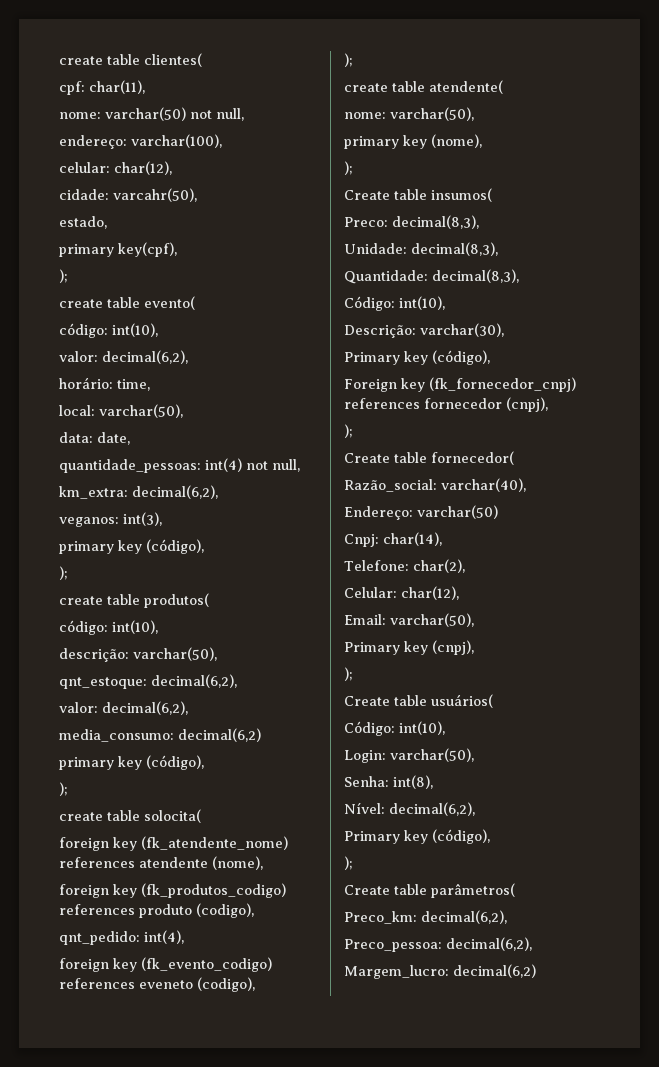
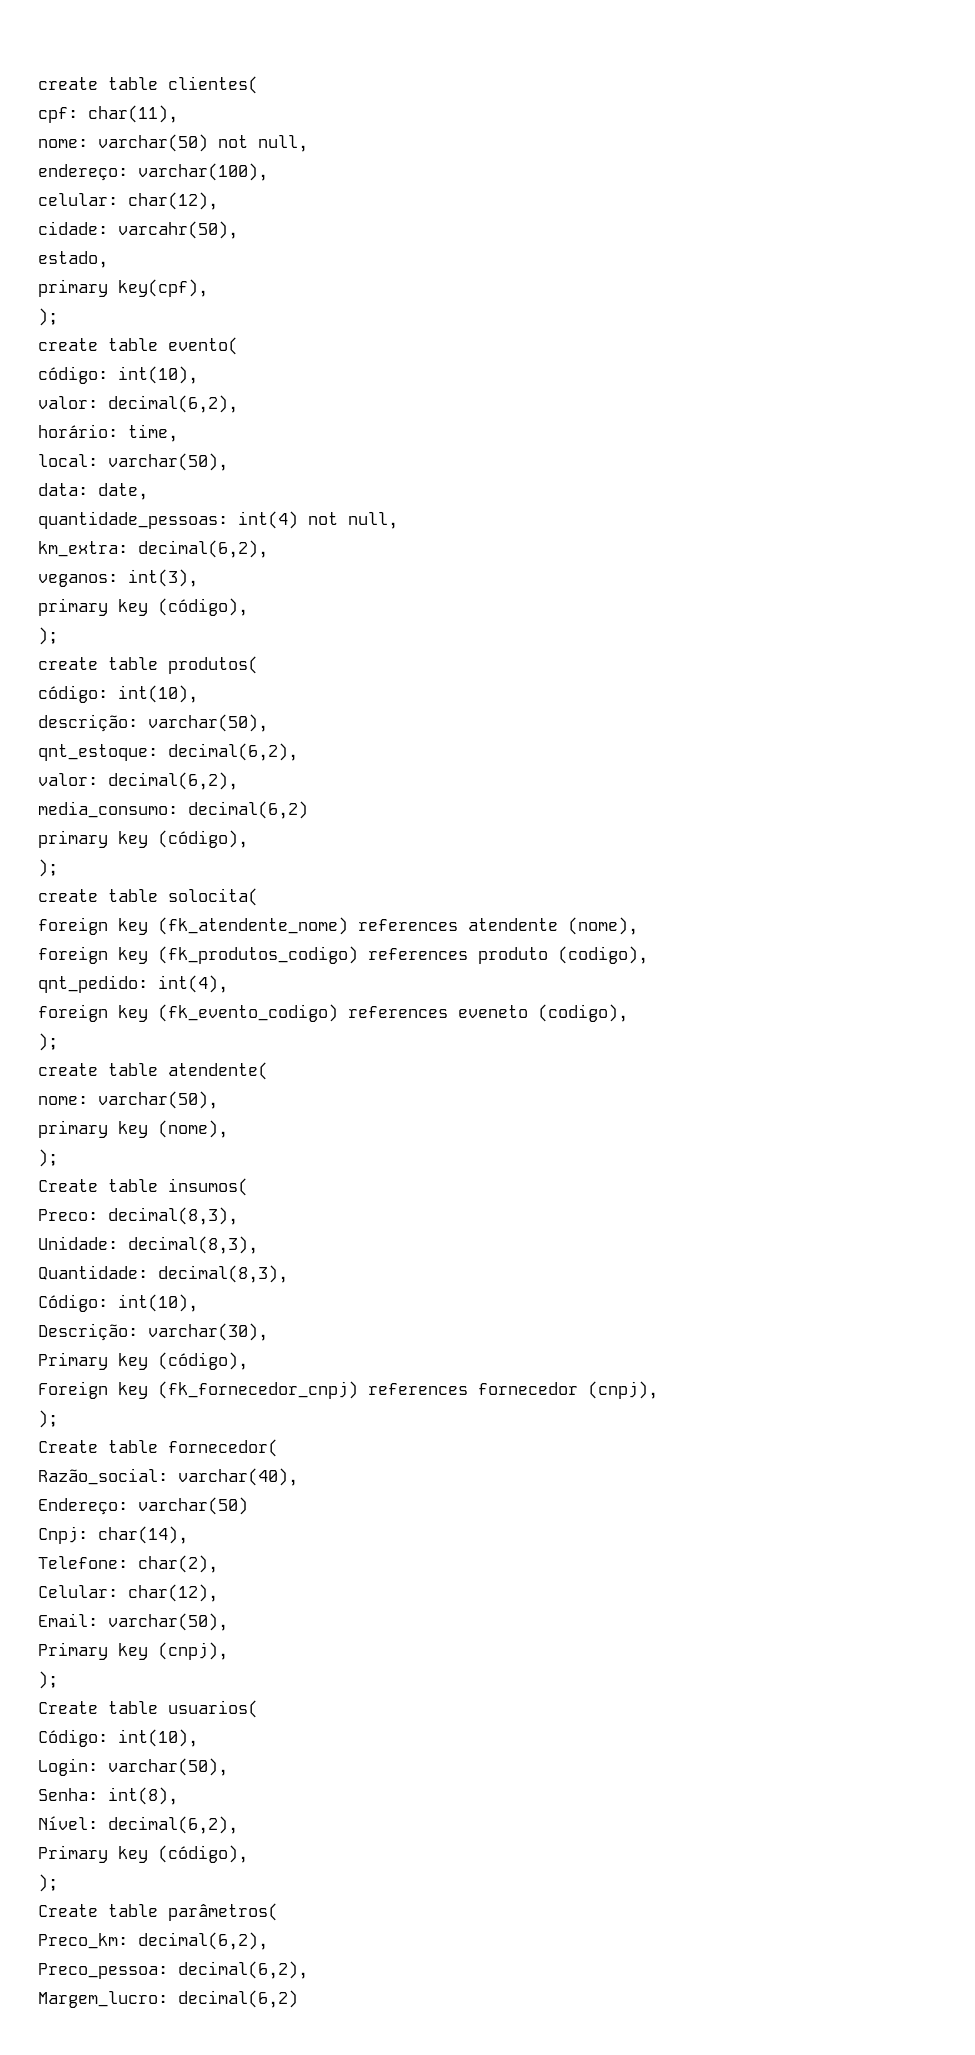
- Create table usuários(
+ Create table usuarios(

